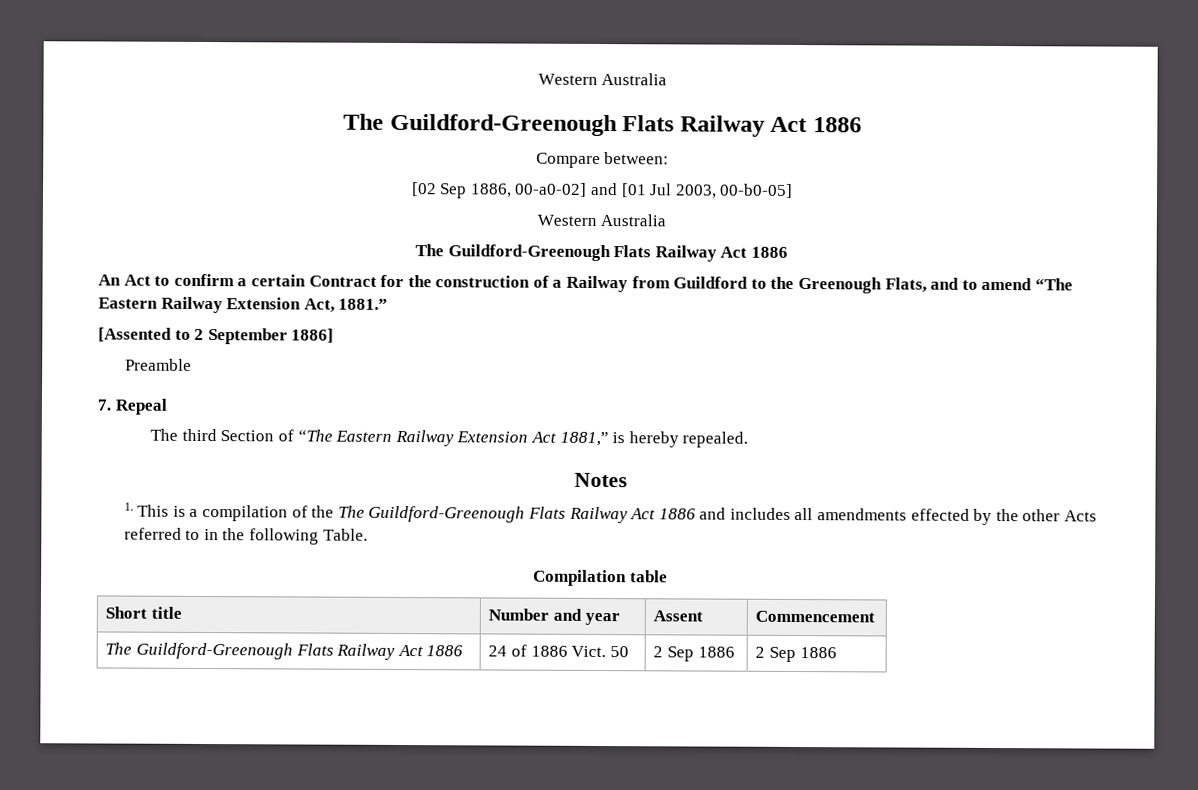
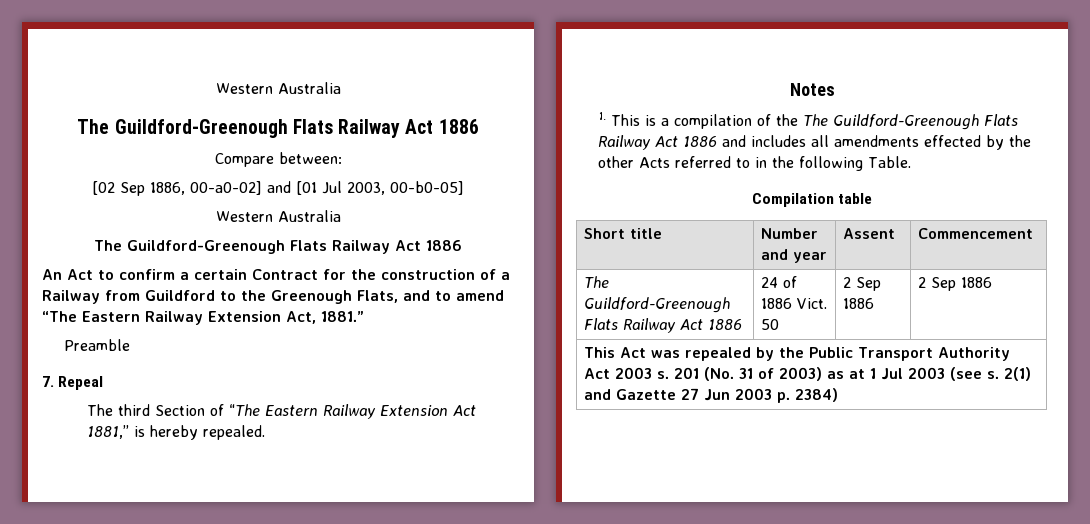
- [Assented to 2 September 1886]
+ This Act was repealed by the Public Transport Authority Act 2003 s. 201 (No. 31 of 2003) as at 1 Jul 2003 (see s. 2(1) and Gazette 27 Jun 2003 p. 2384)

